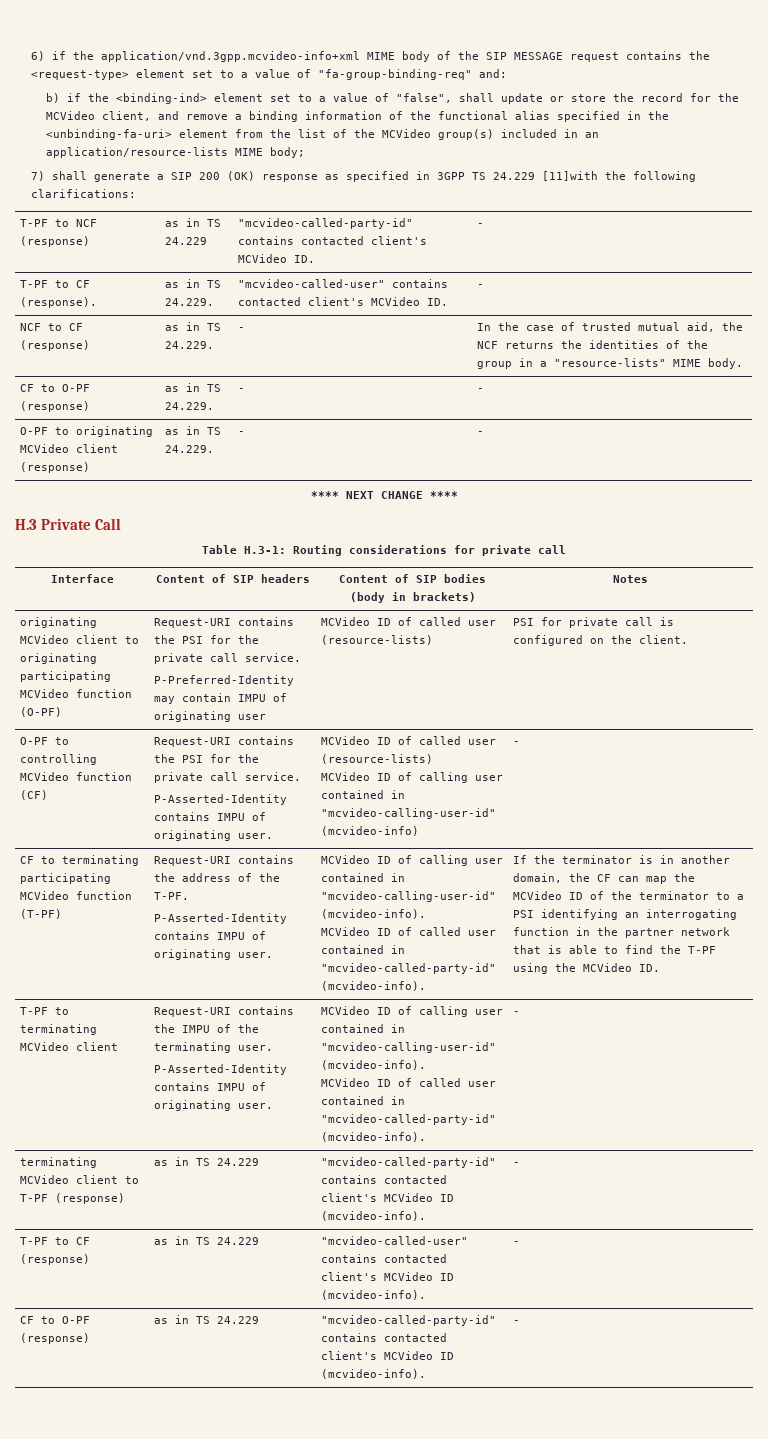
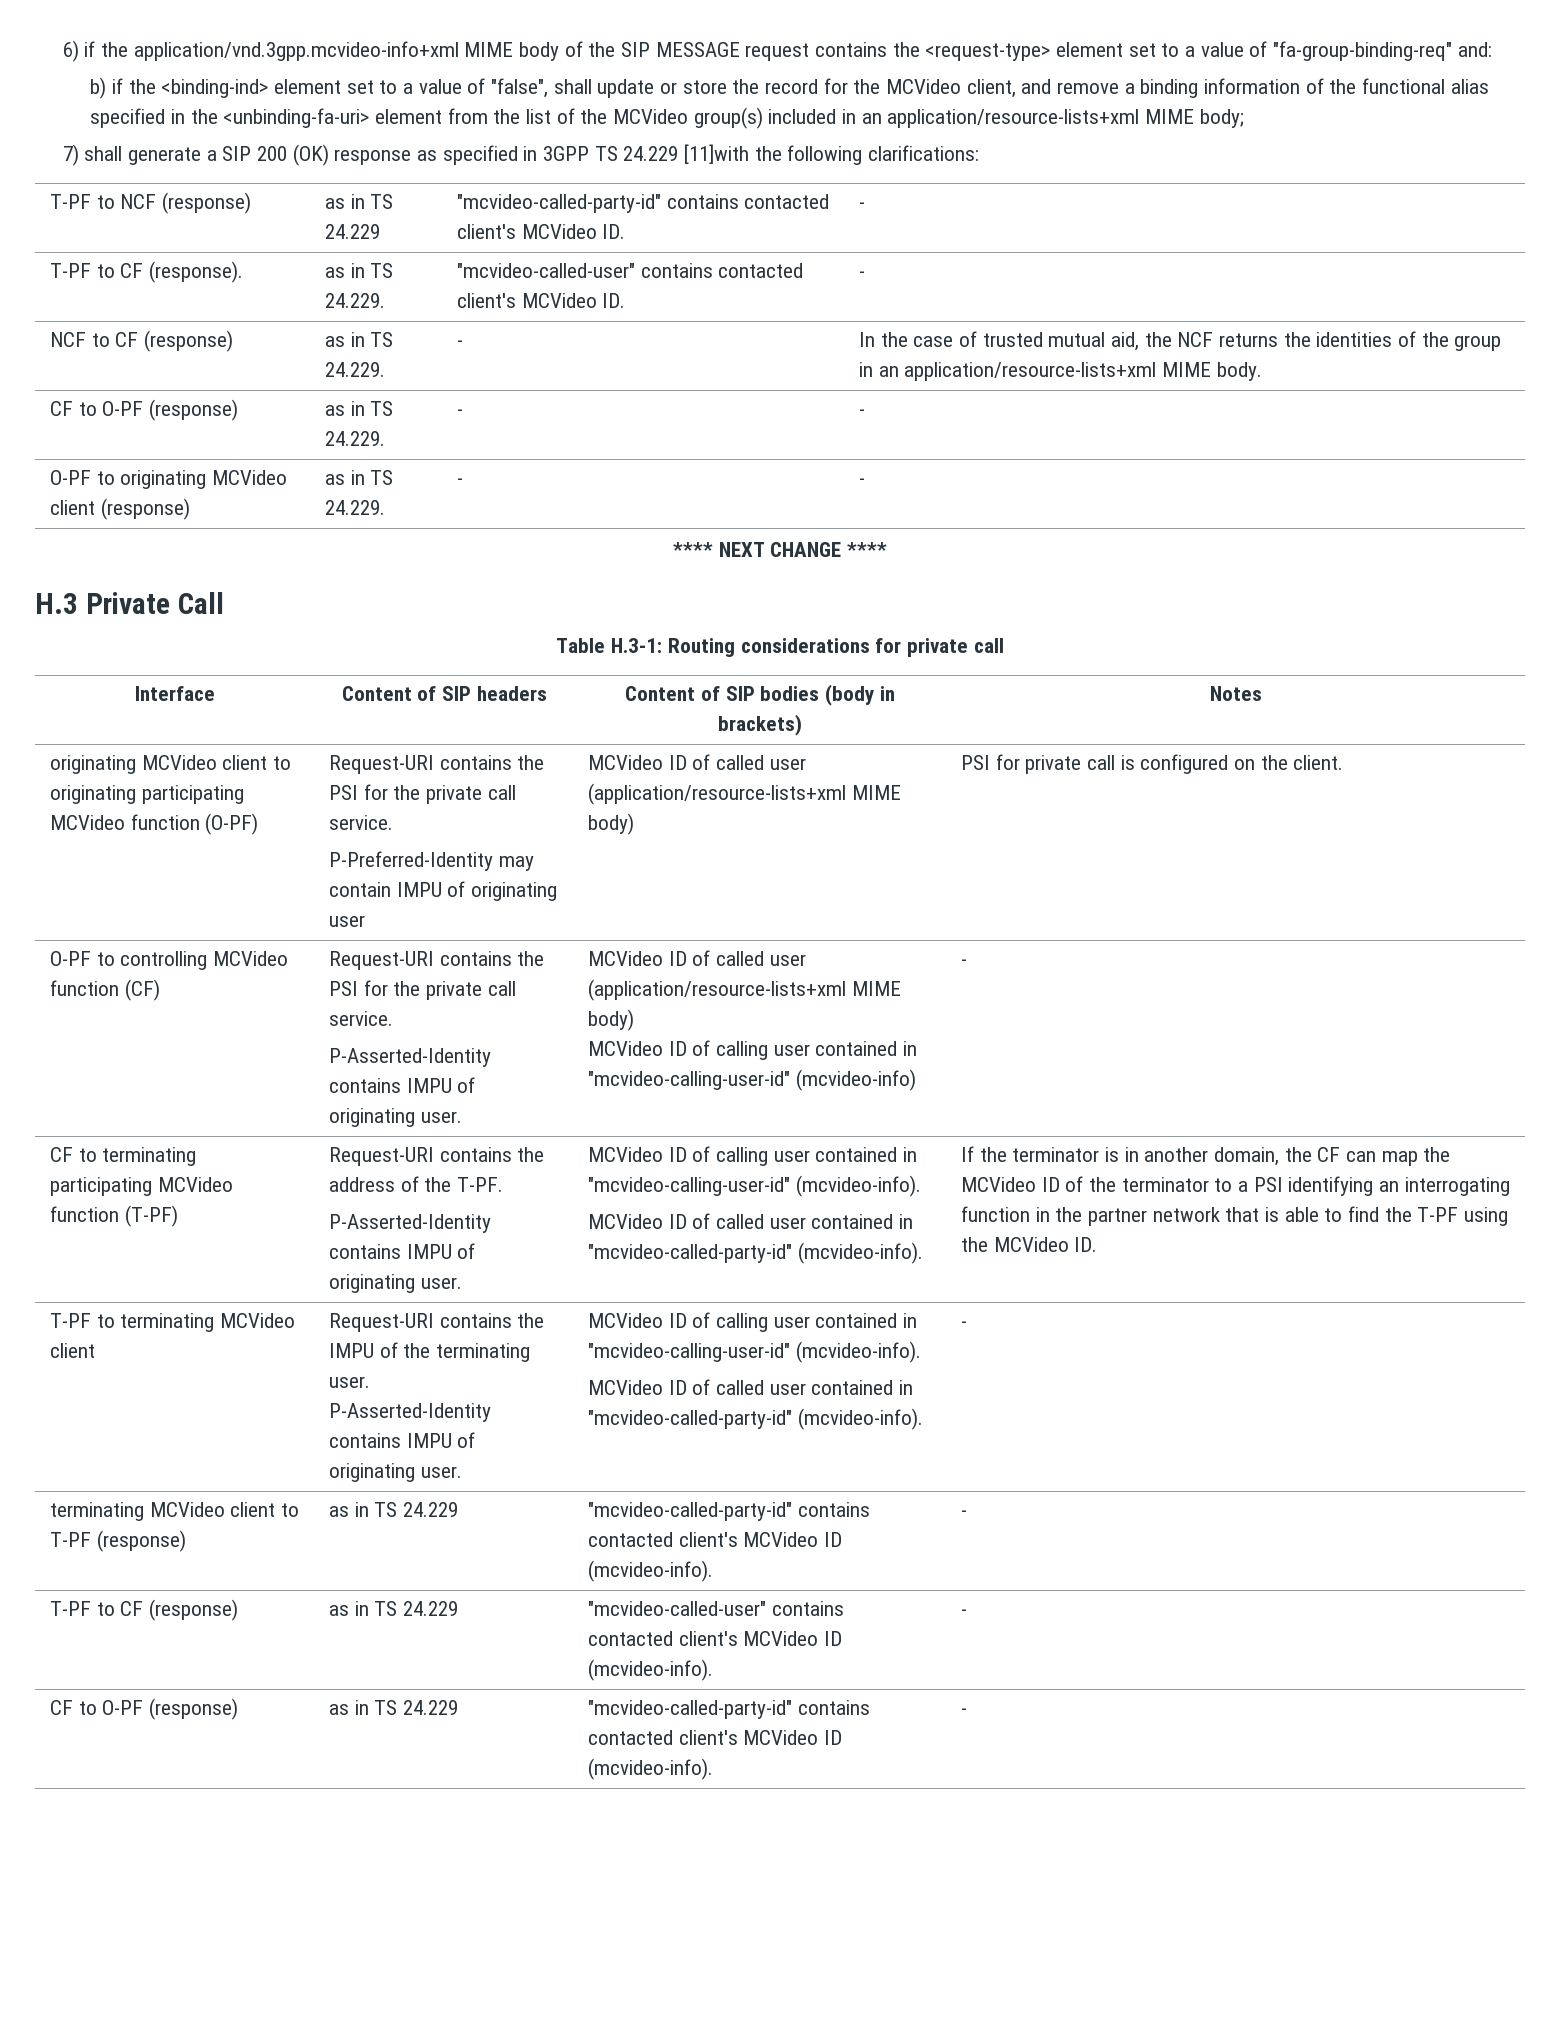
- b) if the <binding-ind> element set to a value of "false", shall update or store the record for the MCVideo client, and remove a binding information of the functional alias specified in the <unbinding-fa-uri> element from the list of the MCVideo group(s) included in an application/resource-lists MIME body;
+ b) if the <binding-ind> element set to a value of "false", shall update or store the record for the MCVideo client, and remove a binding information of the functional alias specified in the <unbinding-fa-uri> element from the list of the MCVideo group(s) included in an application/resource-lists+xml MIME body;
- NCF to CF (response) | as in TS 24.229. | - | In the case of trusted mutual aid, the NCF returns the identities of the group in a "resource-lists" MIME body.
+ NCF to CF (response) | as in TS 24.229. | - | In the case of trusted mutual aid, the NCF returns the identities of the group in an application/resource-lists+xml MIME body.
- P-Preferred-Identity may contain IMPU of originating user | MCVideo ID of called user (resource-lists)
+ P-Preferred-Identity may contain IMPU of originating user | MCVideo ID of called user (application/resource-lists+xml MIME body)
  O-PF to controlling MCVideo function (CF) | Request-URI contains the PSI for the private call service.
- P-Asserted-Identity contains IMPU of originating user. | MCVideo ID of called user (resource-lists)
+ P-Asserted-Identity contains IMPU of originating user. | MCVideo ID of called user (application/resource-lists+xml MIME body)

